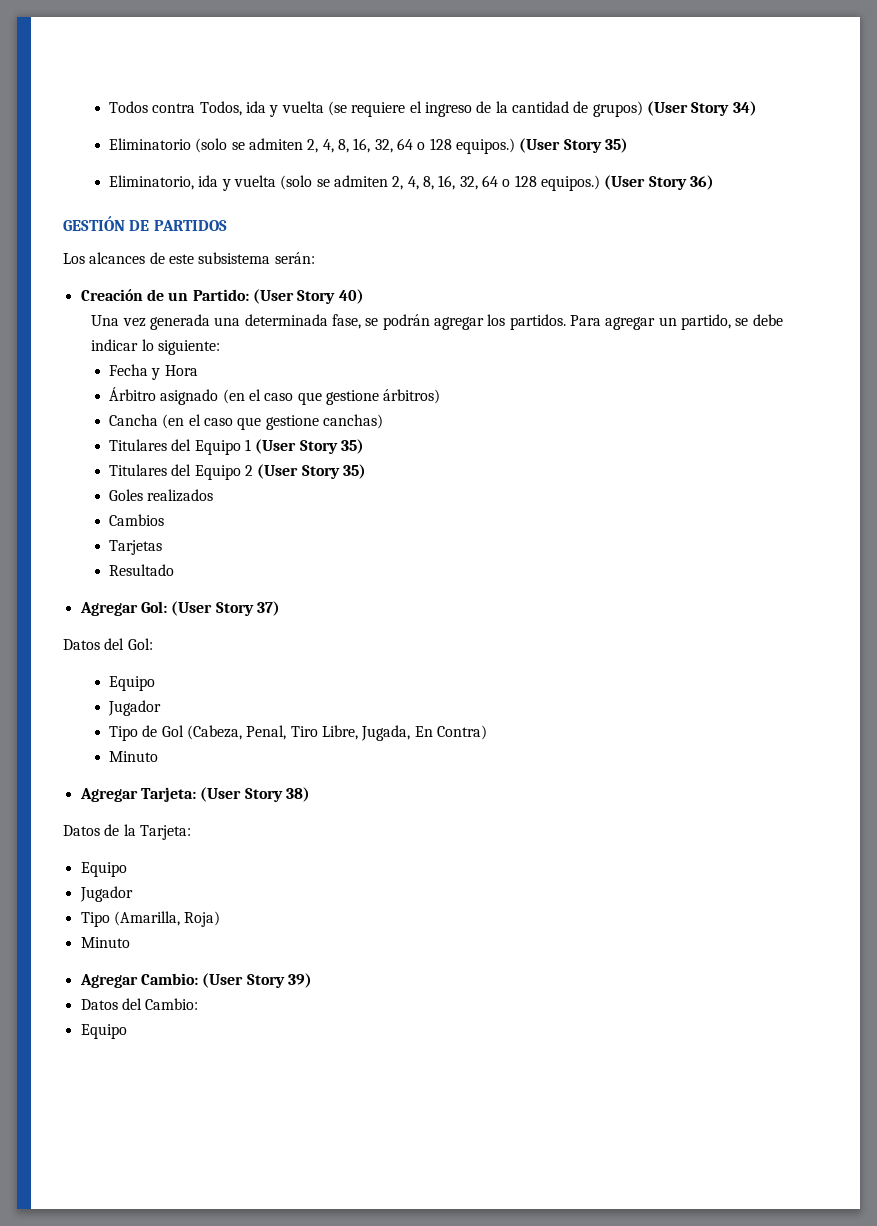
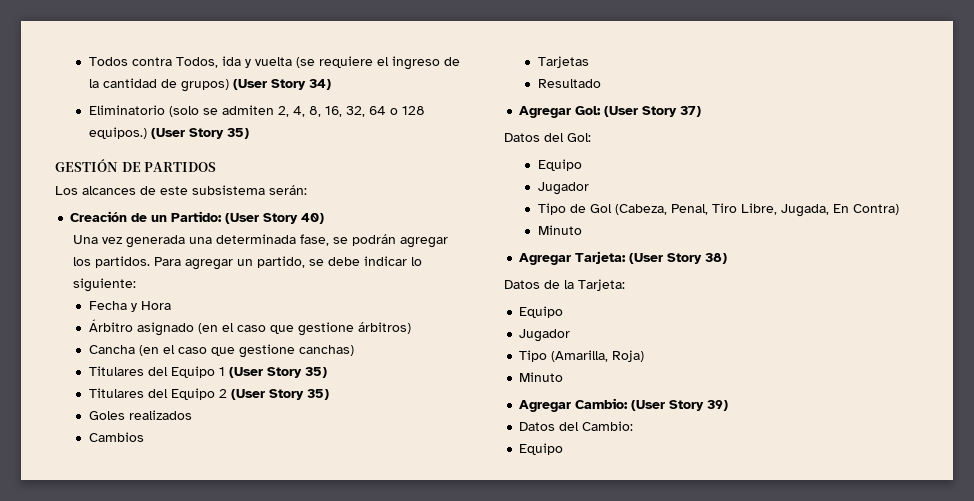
- Eliminatorio, ida y vuelta (solo se admiten 2, 4, 8, 16, 32, 64 o 128 equipos.) (User Story 36)

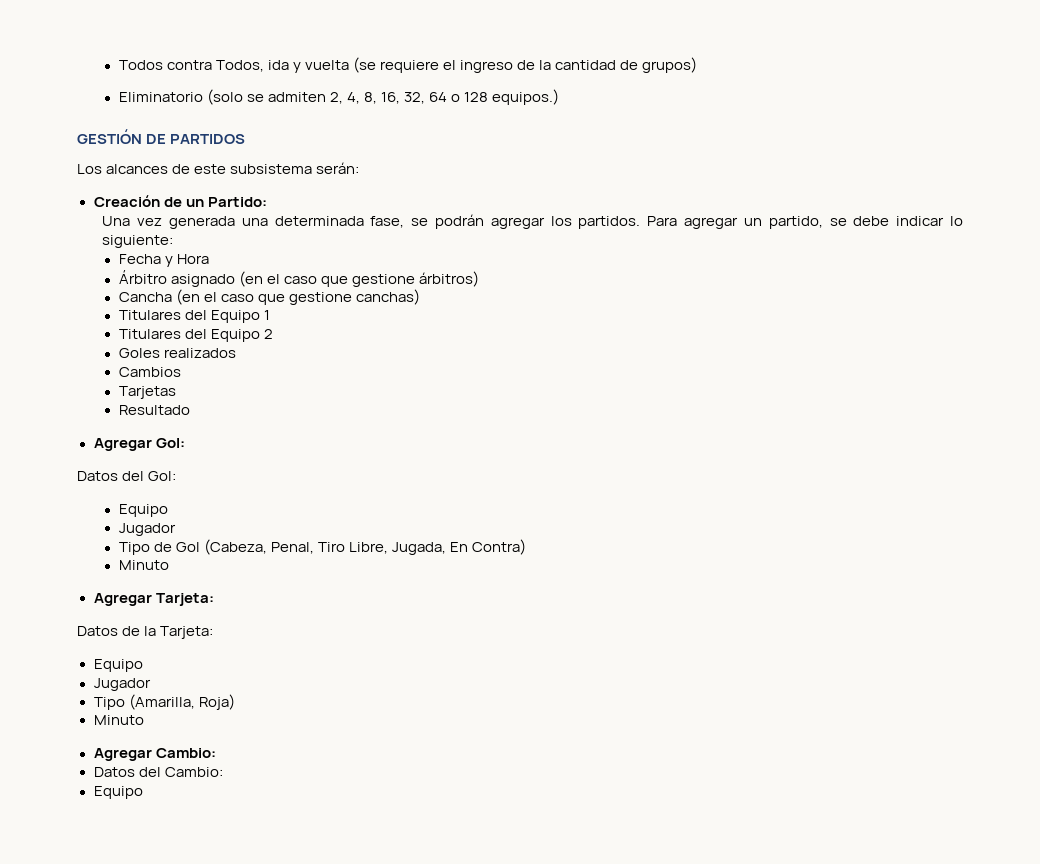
- Todos contra Todos, ida y vuelta (se requiere el ingreso de la cantidad de grupos) (User Story 34)
+ Todos contra Todos, ida y vuelta (se requiere el ingreso de la cantidad de grupos)
- Eliminatorio (solo se admiten 2, 4, 8, 16, 32, 64 o 128 equipos.) (User Story 35)
+ Eliminatorio (solo se admiten 2, 4, 8, 16, 32, 64 o 128 equipos.)
- Creación de un Partido: (User Story 40)
+ Creación de un Partido:
- Titulares del Equipo 1 (User Story 35)
+ Titulares del Equipo 1
- Titulares del Equipo 2 (User Story 35)
+ Titulares del Equipo 2
- Agregar Gol: (User Story 37)
+ Agregar Gol:
- Agregar Tarjeta: (User Story 38)
+ Agregar Tarjeta:
- Agregar Cambio: (User Story 39)
+ Agregar Cambio:

